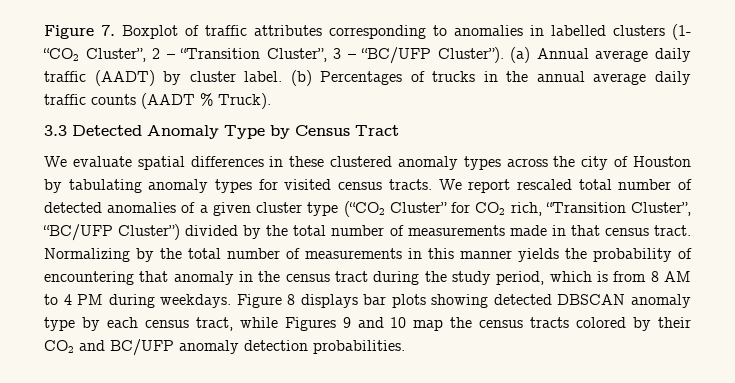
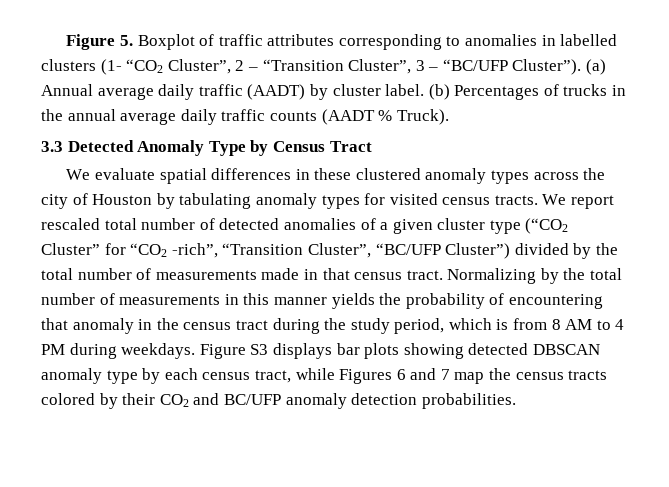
- Figure 7. Boxplot of traffic attributes corresponding to anomalies in labelled clusters (1- “CO2 Cluster”, 2 – “Transition Cluster”, 3 – “BC/UFP Cluster”).
+ Figure 5. Boxplot of traffic attributes corresponding to anomalies in labelled clusters (1- “CO2 Cluster”, 2 – “Transition Cluster”, 3 – “BC/UFP Cluster”).
- We report rescaled total number of detected anomalies of a given cluster type (“CO2 Cluster” for CO2 rich, “Transition Cluster”, “BC/UFP Cluster”) divided by the total number of measurements made in that census tract.
+ We report rescaled total number of detected anomalies of a given cluster type (“CO2 Cluster” for “CO2 -rich”, “Transition Cluster”, “BC/UFP Cluster”) divided by the total number of measurements made in that census tract.
- Figure 8 displays bar plots showing detected DBSCAN anomaly type by each census tract, while Figures 9 and 10 map the census tracts colored by their CO2 and BC/UFP anomaly detection probabilities.
+ Figure S3 displays bar plots showing detected DBSCAN anomaly type by each census tract, while Figures 6 and 7 map the census tracts colored by their CO2 and BC/UFP anomaly detection probabilities.

